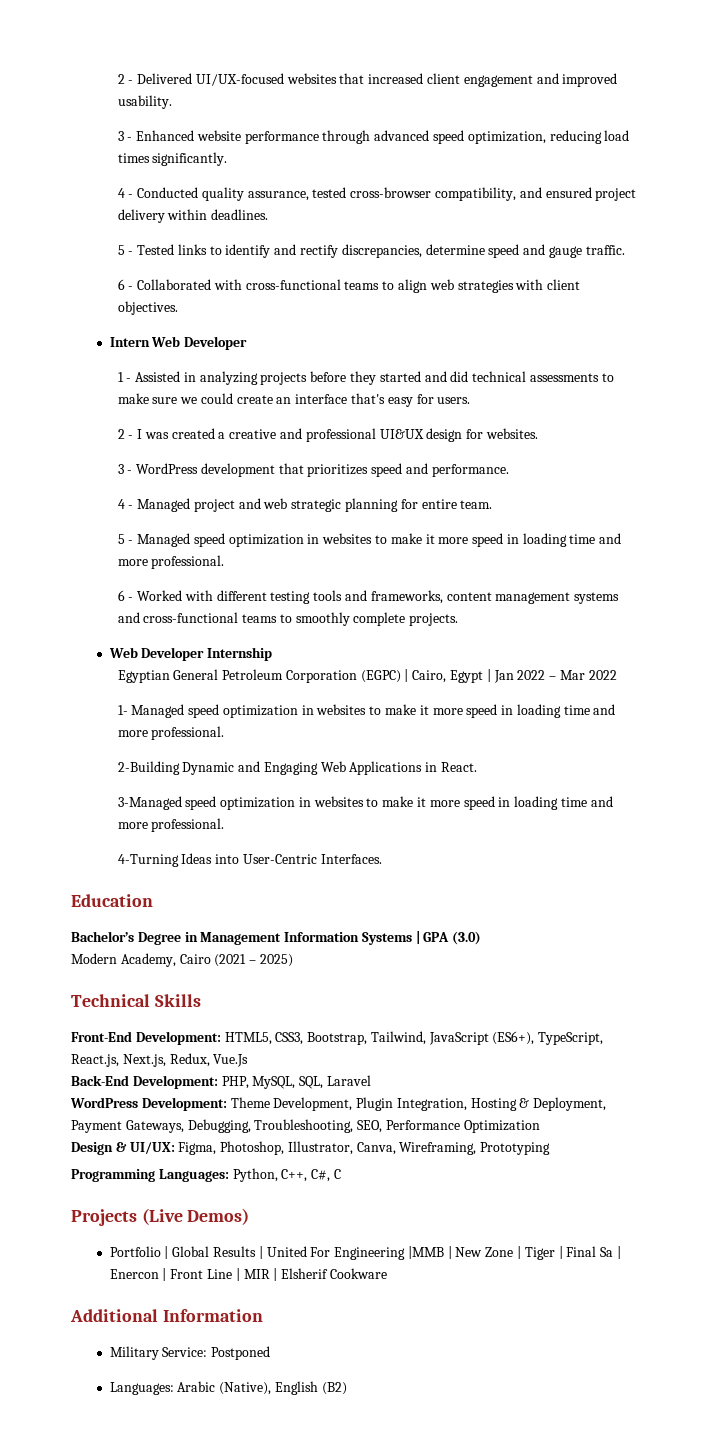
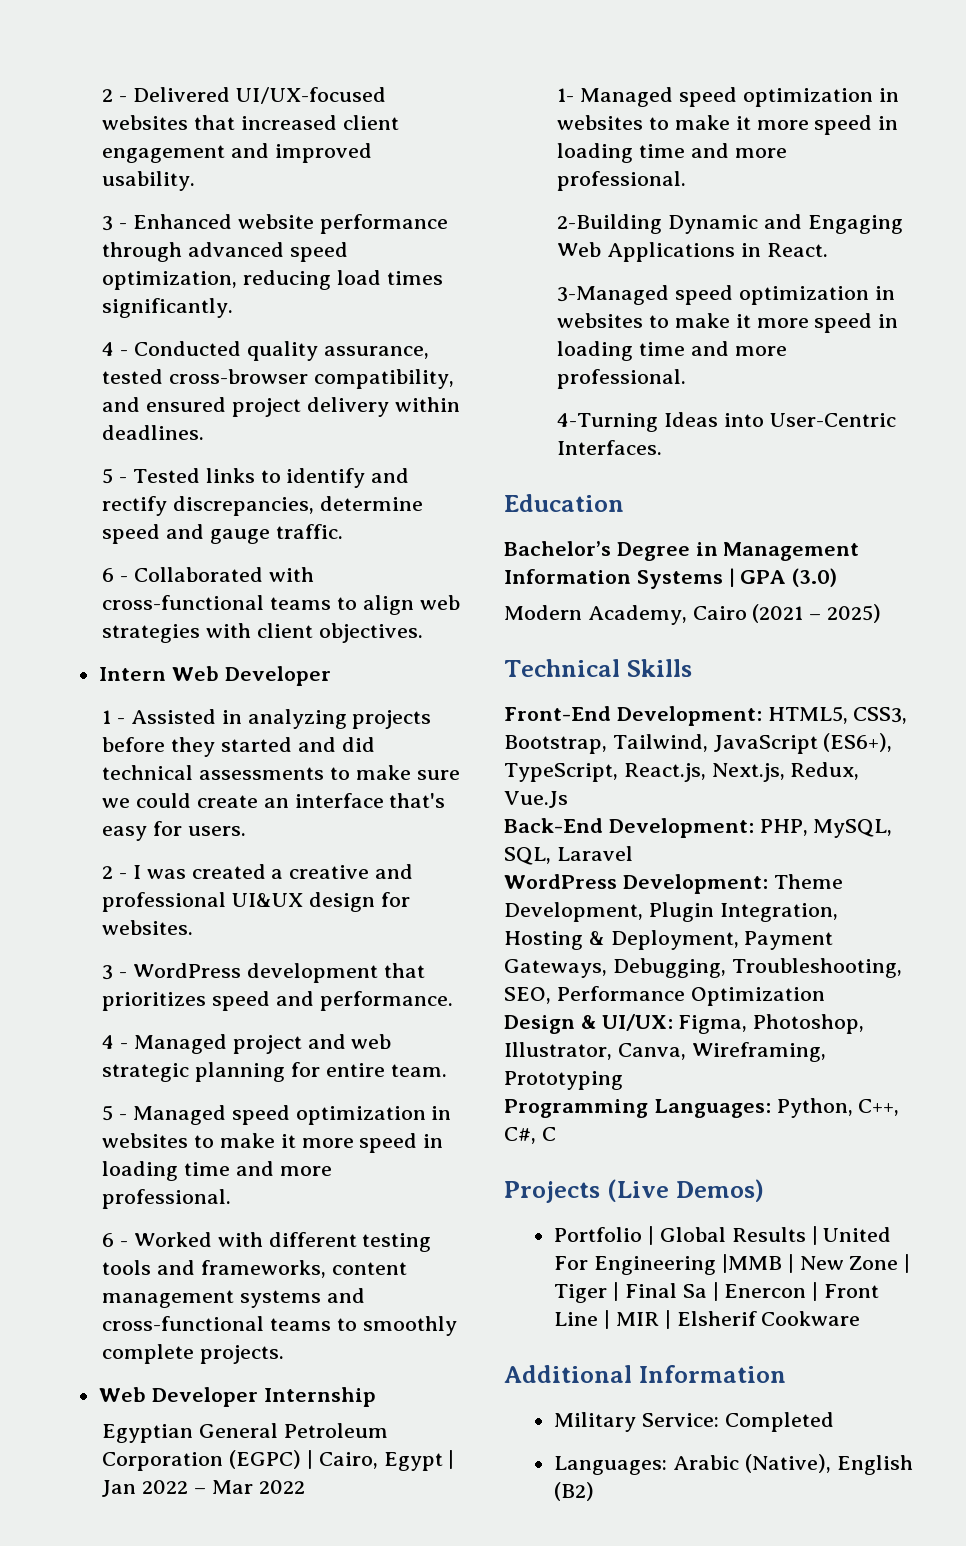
- Military Service: Postponed
+ Military Service: Completed

